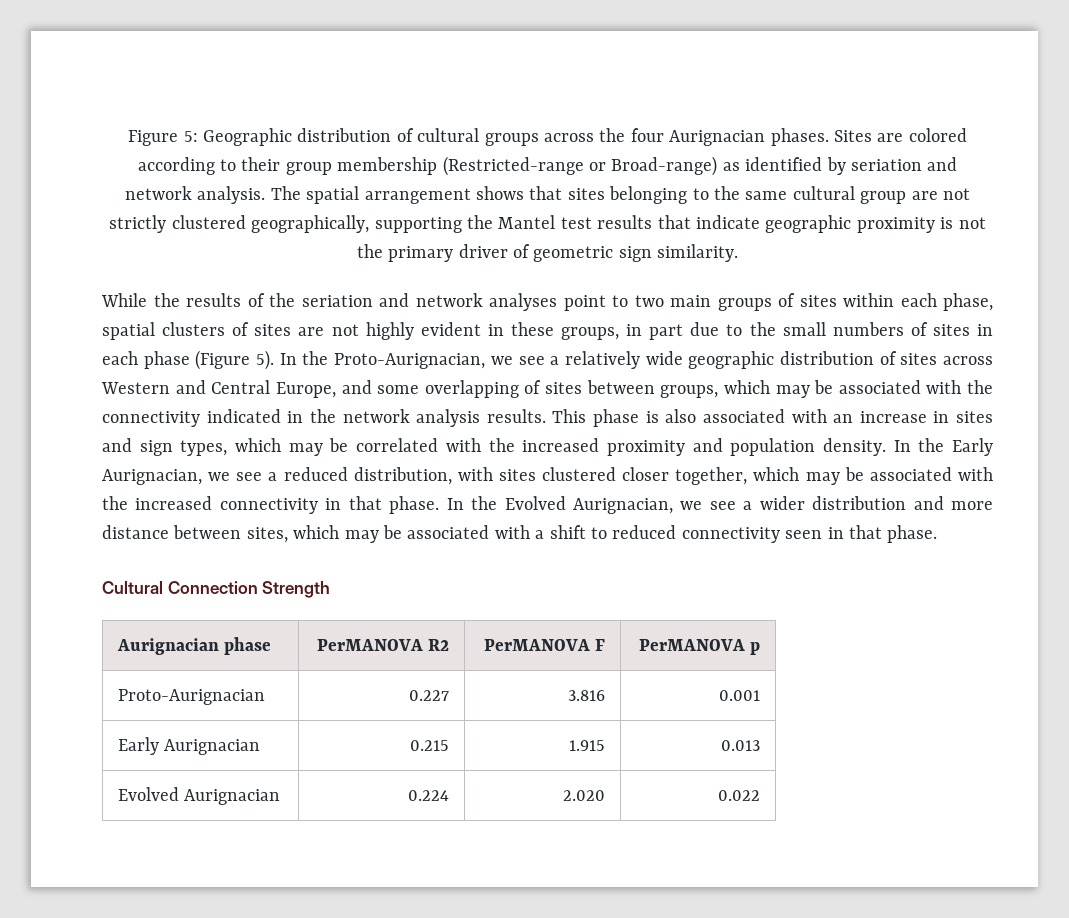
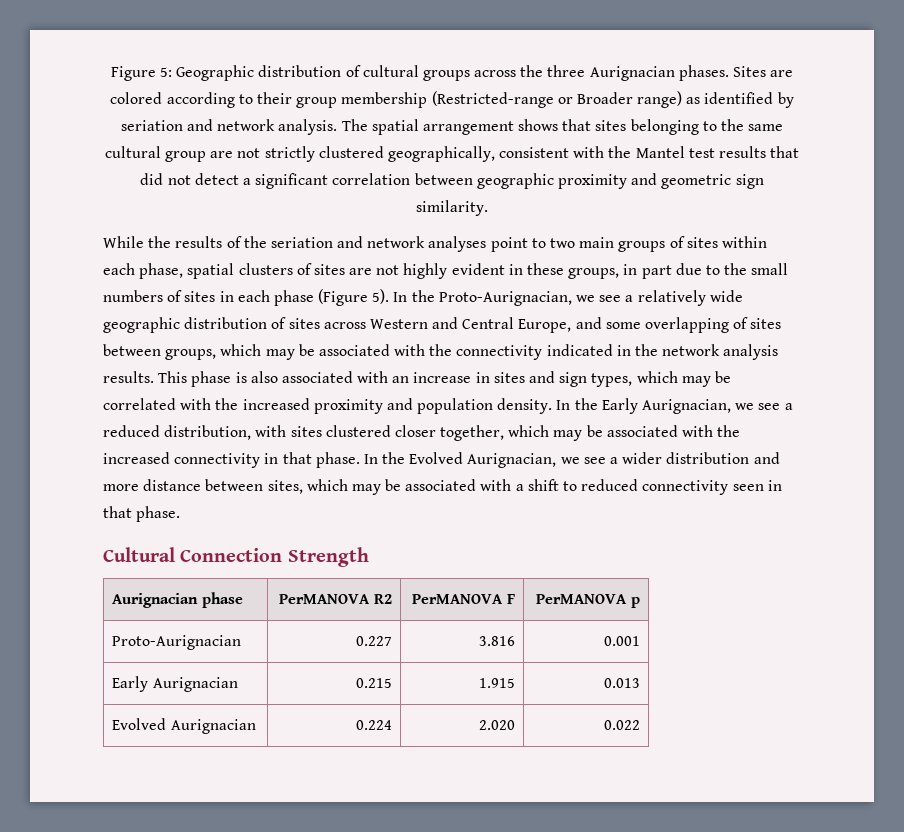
- Figure 5: Geographic distribution of cultural groups across the four Aurignacian phases.
+ Figure 5: Geographic distribution of cultural groups across the three Aurignacian phases.
- Sites are colored according to their group membership (Restricted-range or Broad-range) as identified by seriation and network analysis.
+ Sites are colored according to their group membership (Restricted-range or Broader range) as identified by seriation and network analysis.
- The spatial arrangement shows that sites belonging to the same cultural group are not strictly clustered geographically, supporting the Mantel test results that indicate geographic proximity is not the primary driver of geometric sign similarity.
+ The spatial arrangement shows that sites belonging to the same cultural group are not strictly clustered geographically, consistent with the Mantel test results that did not detect a significant correlation between geographic proximity and geometric sign similarity.

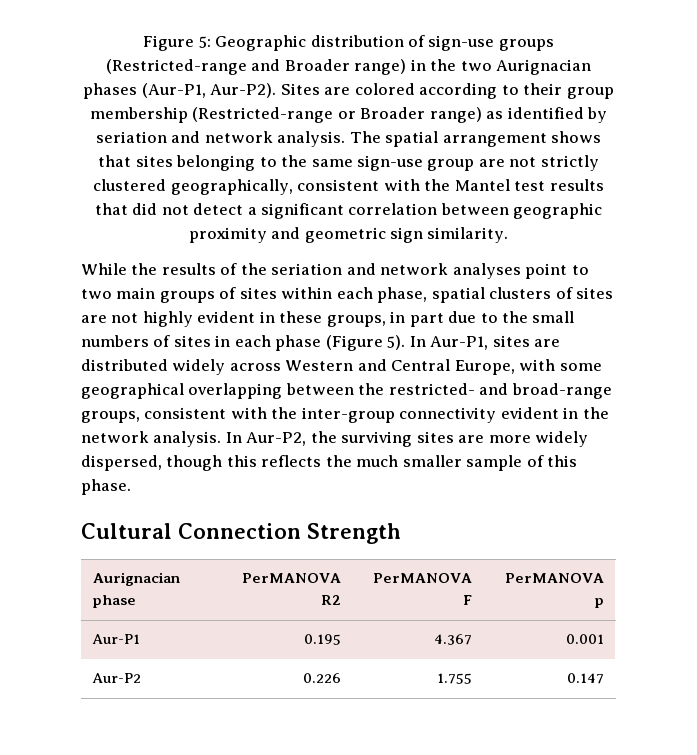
- Figure 5: Geographic distribution of cultural groups across the three Aurignacian phases.
+ Figure 5: Geographic distribution of sign-use groups (Restricted-range and Broader range) in the two Aurignacian phases (Aur-P1, Aur-P2).
- The spatial arrangement shows that sites belonging to the same cultural group are not strictly clustered geographically, consistent with the Mantel test results that did not detect a significant correlation between geographic proximity and geometric sign similarity.
+ The spatial arrangement shows that sites belonging to the same sign-use group are not strictly clustered geographically, consistent with the Mantel test results that did not detect a significant correlation between geographic proximity and geometric sign similarity.
- In the Proto-Aurignacian, we see a relatively wide geographic distribution of sites across Western and Central Europe, and some overlapping of sites between groups, which may be associated with the connectivity indicated in the network analysis results. This phase is also associated with an increase in sites and sign types, which may be correlated with the increased proximity and population density. In the Early Aurignacian, we see a reduced distribution, with sites clustered closer together, which may be associated with the increased connectivity in that phase. In the Evolved Aurignacian, we see a wider distribution and more distance between sites, which may be associated with a shift to reduced connectivity seen in that phase.
+ In Aur-P1, sites are distributed widely across Western and Central Europe, with some geographical overlapping between the restricted- and broad-range groups, consistent with the inter-group connectivity evident in the network analysis. In Aur-P2, the surviving sites are more widely dispersed, though this reflects the much smaller sample of this phase.
- Proto-Aurignacian | 0.227 | 3.816 | 0.001
- Early Aurignacian | 0.215 | 1.915 | 0.013
- Evolved Aurignacian | 0.224 | 2.020 | 0.022
+ Aur-P1 | 0.195 | 4.367 | 0.001
+ Aur-P2 | 0.226 | 1.755 | 0.147

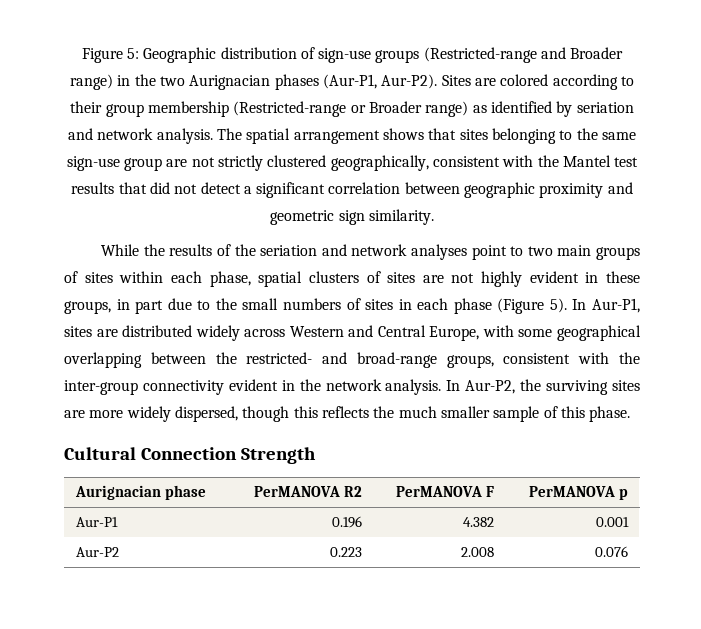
- Aur-P1 | 0.195 | 4.367 | 0.001
+ Aur-P1 | 0.196 | 4.382 | 0.001
- Aur-P2 | 0.226 | 1.755 | 0.147
+ Aur-P2 | 0.223 | 2.008 | 0.076

